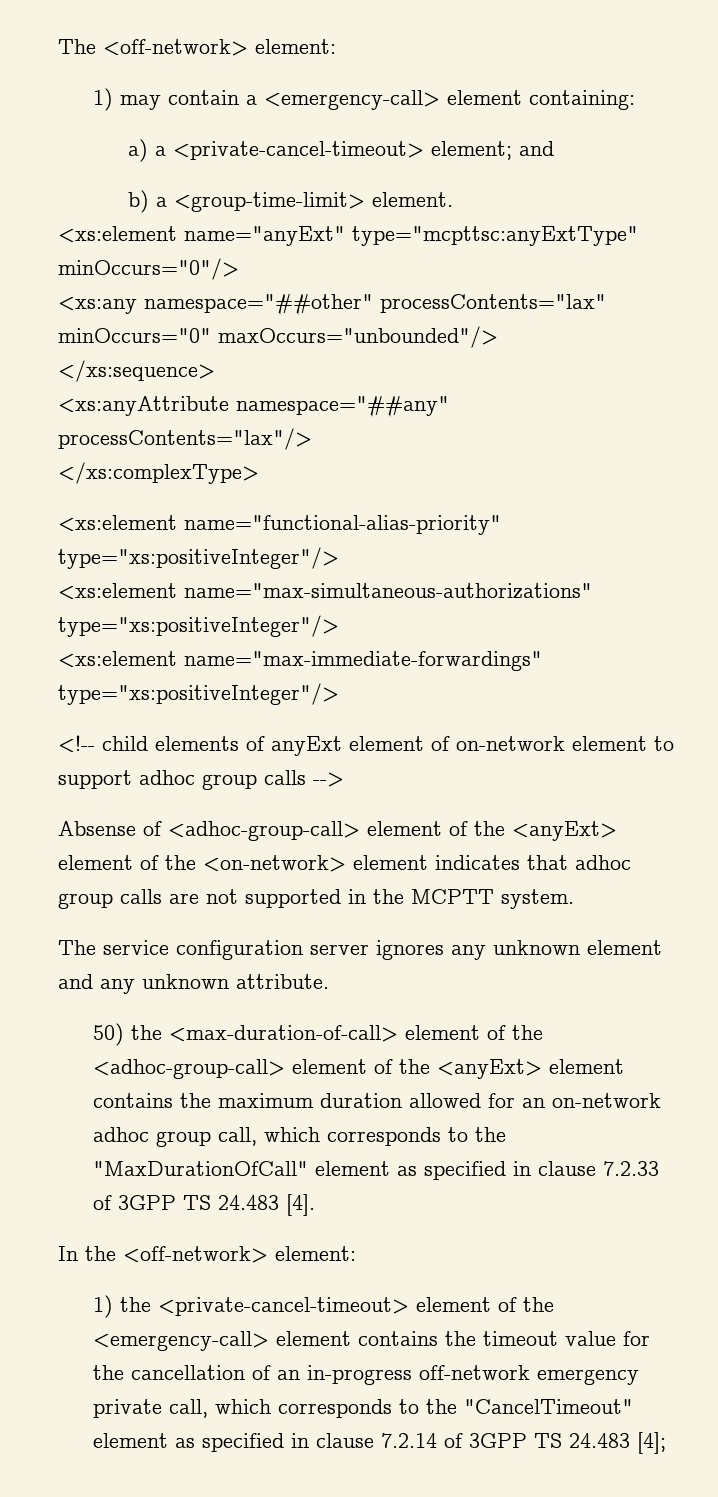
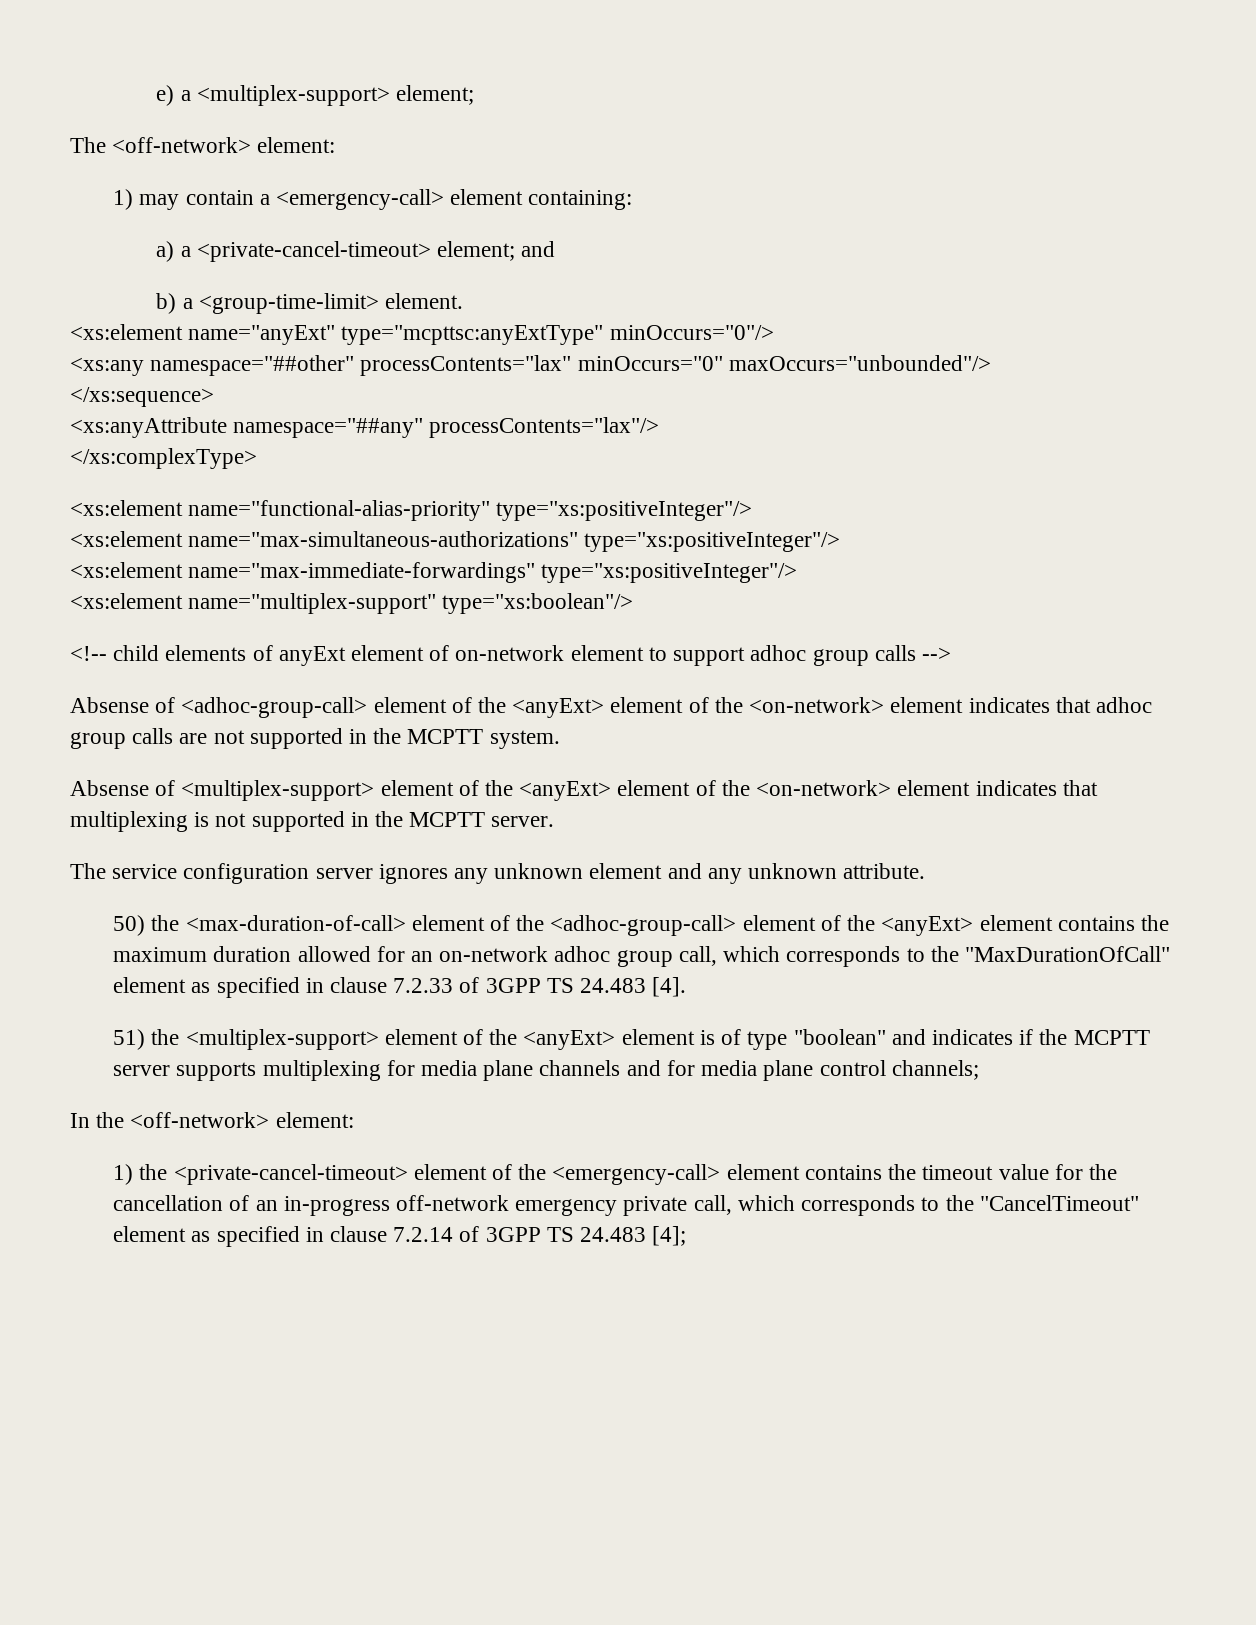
+ e) a <multiplex-support> element;
+ <xs:element name="multiplex-support" type="xs:boolean"/>
+ Absense of <multiplex-support> element of the <anyExt> element of the <on-network> element indicates that multiplexing is not supported in the MCPTT server.
+ 51) the <multiplex-support> element of the <anyExt> element is of type "boolean" and indicates if the MCPTT server supports multiplexing for media plane channels and for media plane control channels;

